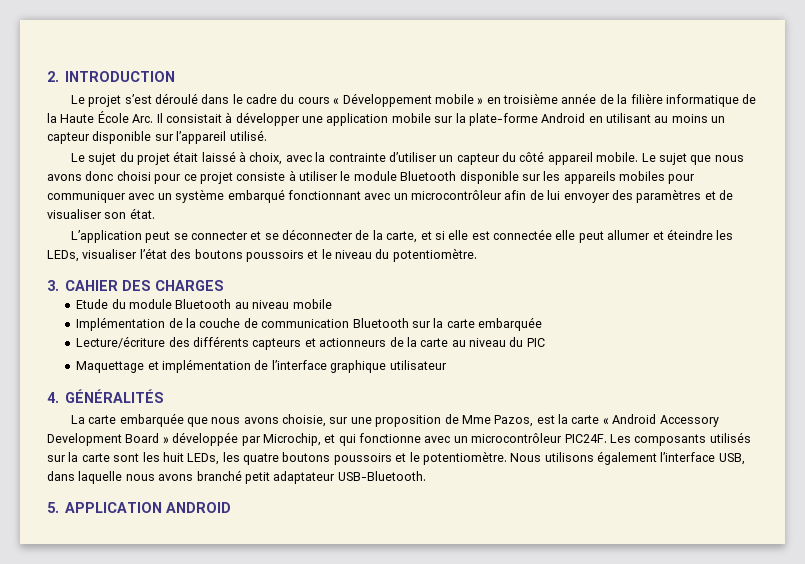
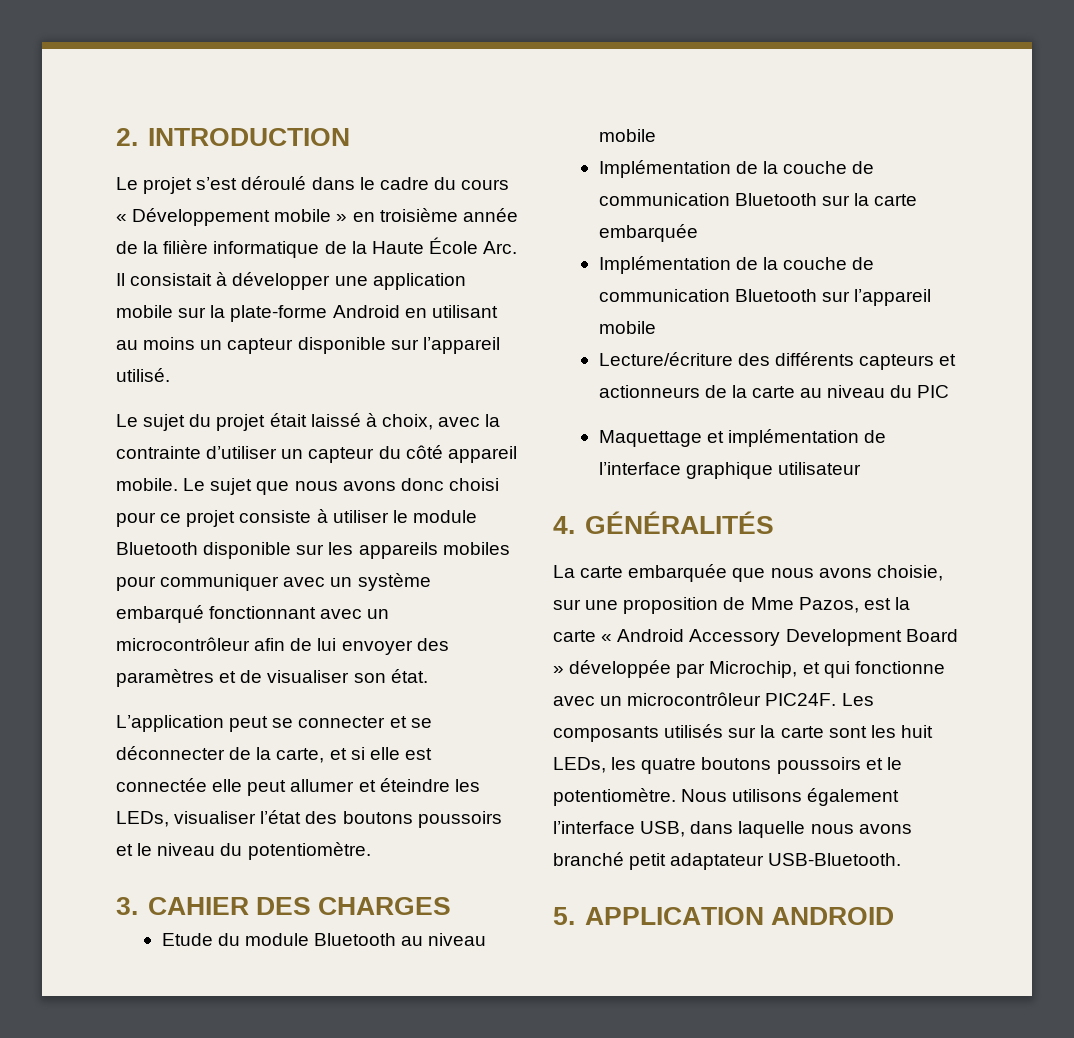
+ Implémentation de la couche de communication Bluetooth sur l’appareil mobile

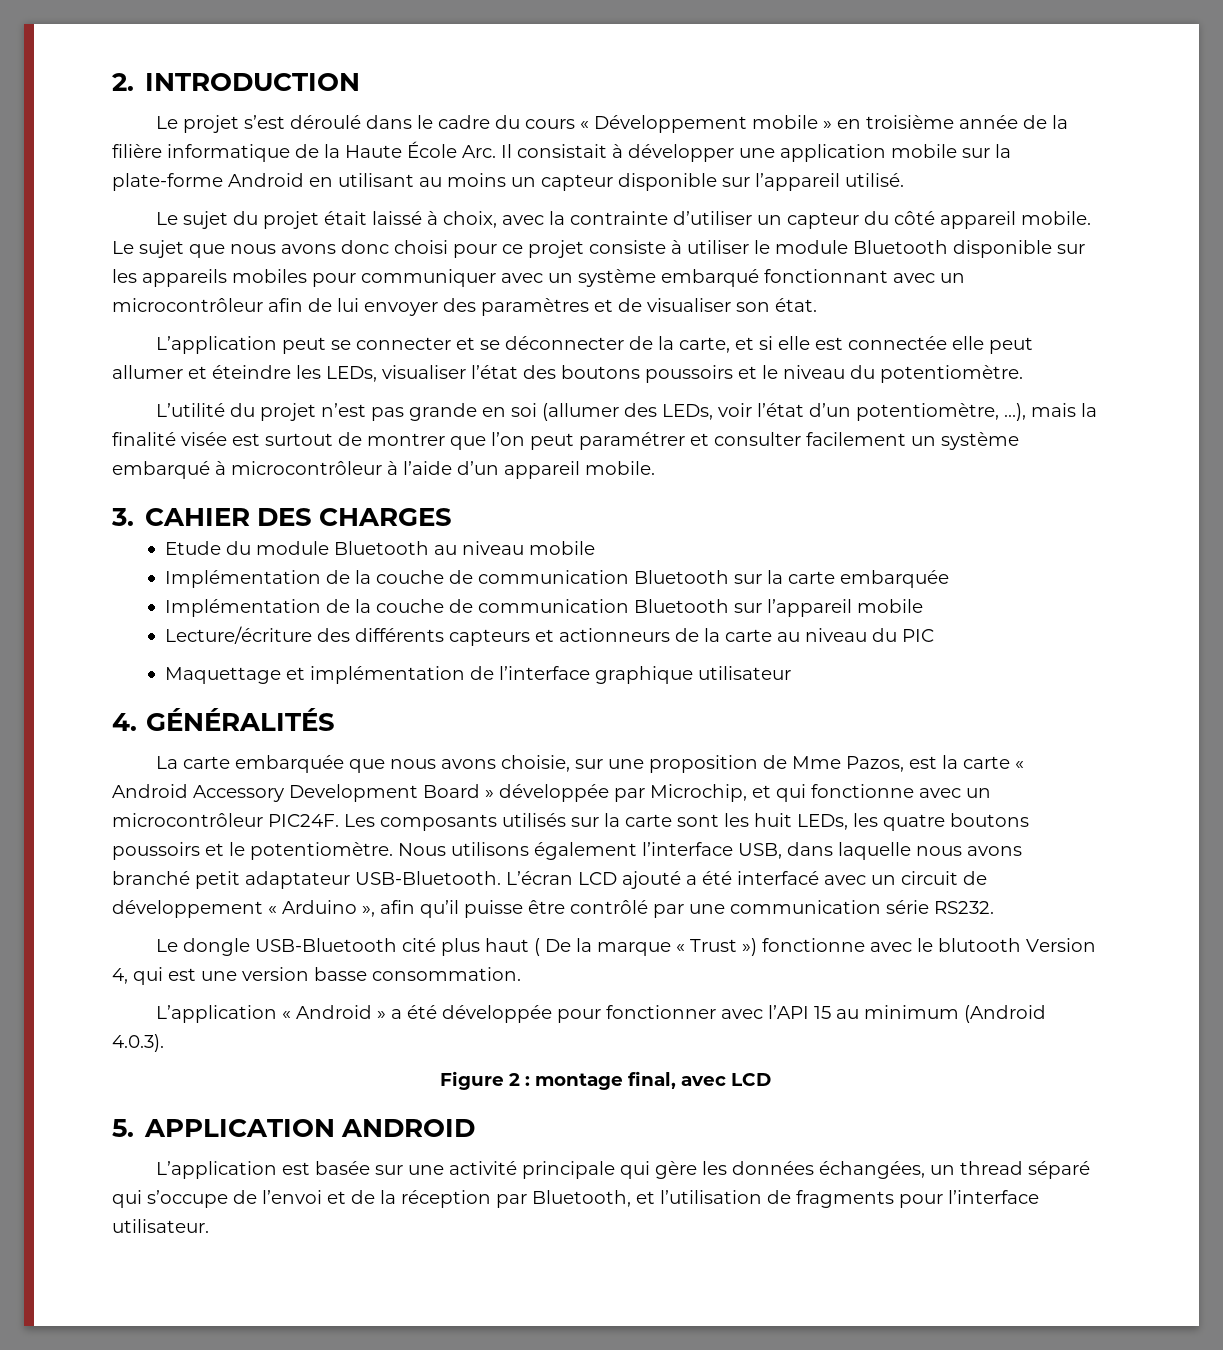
+ L’utilité du projet n’est pas grande en soi (allumer des LEDs, voir l’état d’un potentiomètre, …), mais la finalité visée est surtout de montrer que l’on peut paramétrer et consulter facilement un système embarqué à microcontrôleur à l’aide d’un appareil mobile.
- Nous utilisons également l’interface USB, dans laquelle nous avons branché petit adaptateur USB-Bluetooth.
+ Nous utilisons également l’interface USB, dans laquelle nous avons branché petit adaptateur USB-Bluetooth. L’écran LCD ajouté a été interfacé avec un circuit de développement « Arduino », afin qu’il puisse être contrôlé par une communication série RS232.
+ Le dongle USB-Bluetooth cité plus haut ( De la marque « Trust ») fonctionne avec le blutooth Version 4, qui est une version basse consommation.
+ L’application « Android » a été développée pour fonctionner avec l’API 15 au minimum (Android 4.0.3).
+ Figure 2 : montage final, avec LCD
  5. APPLICATION ANDROID
+ L’application est basée sur une activité principale qui gère les données échangées, un thread séparé qui s’occupe de l’envoi et de la réception par Bluetooth, et l’utilisation de fragments pour l’interface utilisateur.

